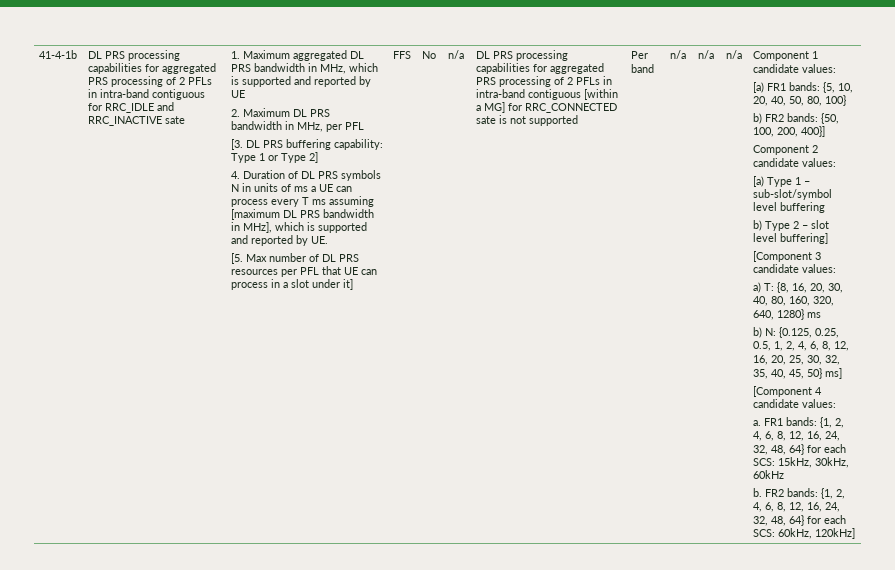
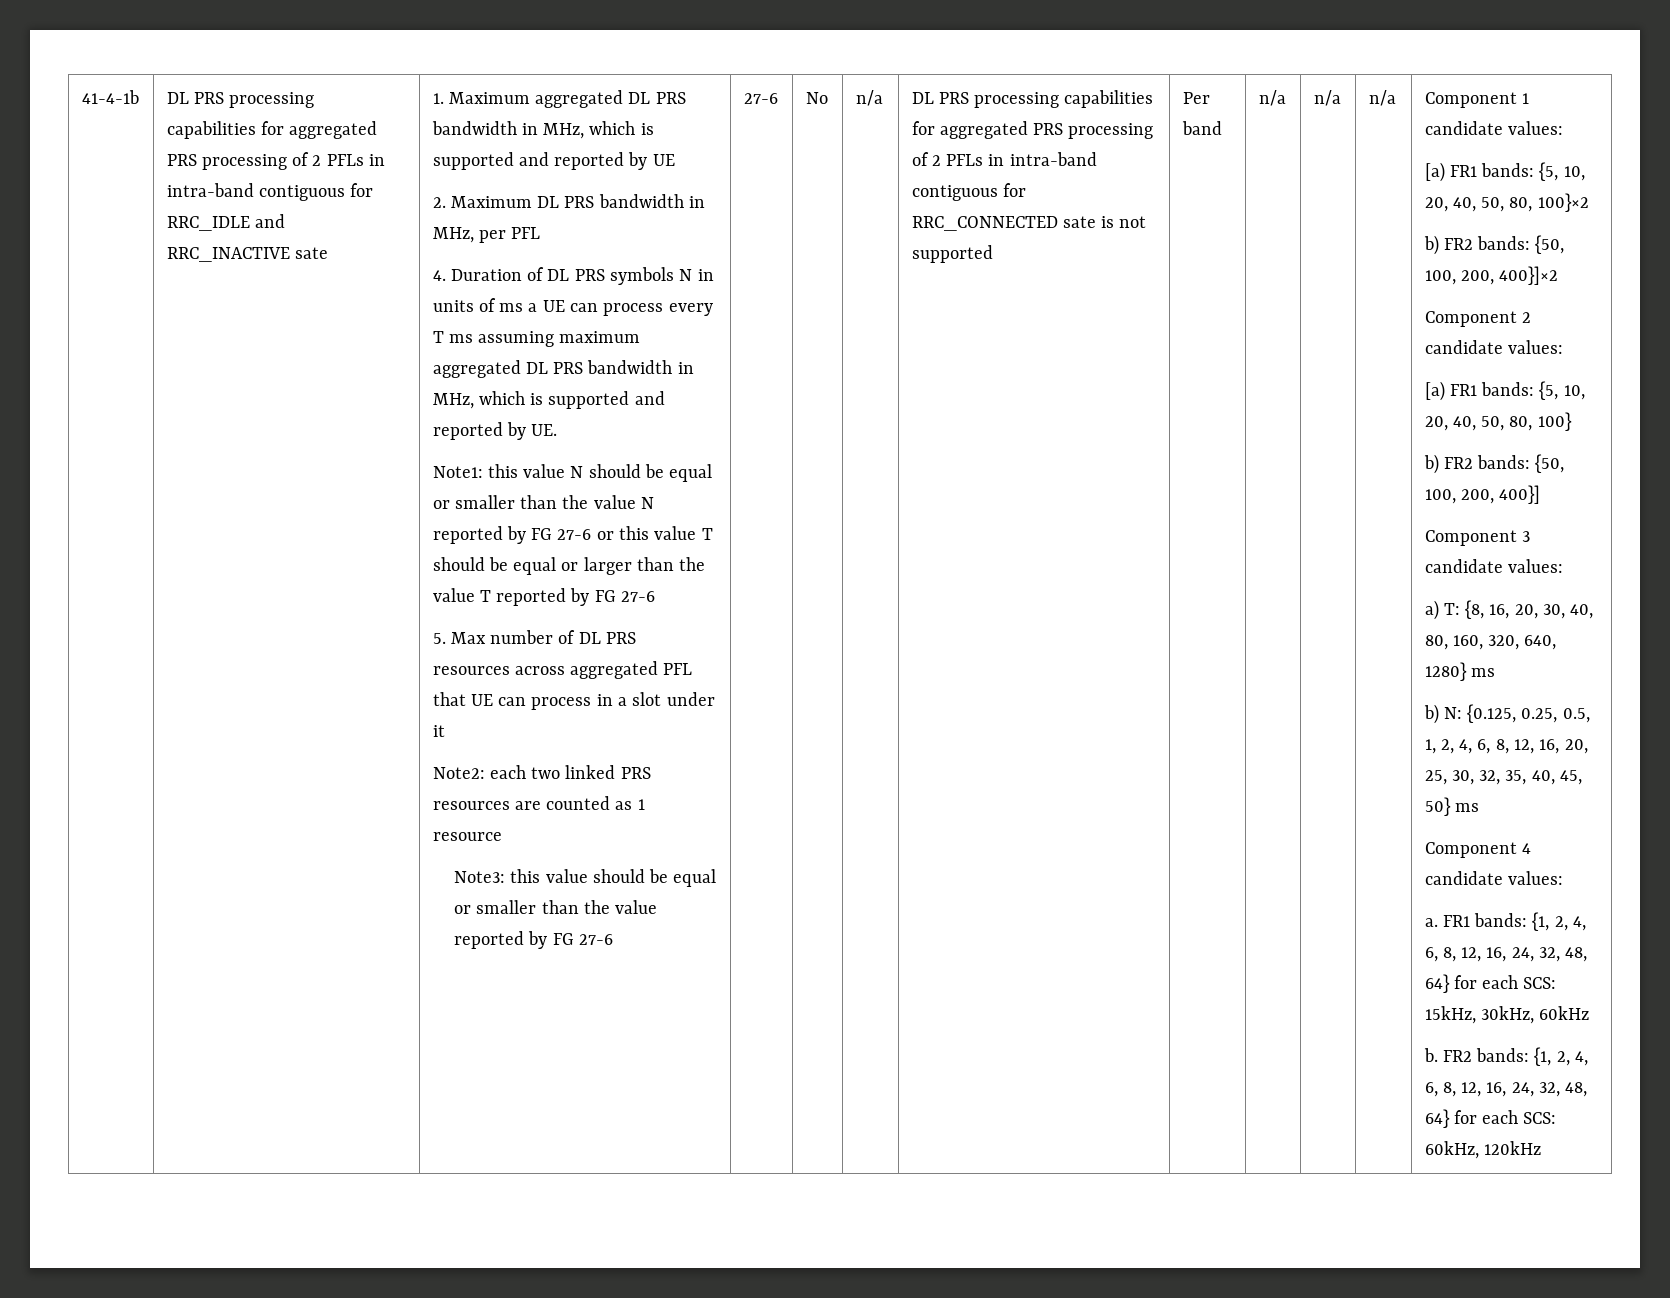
- [3. DL PRS buffering capability: Type 1 or Type 2]
- 4. Duration of DL PRS symbols N in units of ms a UE can process every T ms assuming [maximum DL PRS bandwidth in MHz], which is supported and reported by UE.
+ 4. Duration of DL PRS symbols N in units of ms a UE can process every T ms assuming maximum aggregated DL PRS bandwidth in MHz, which is supported and reported by UE.
- [5. Max number of DL PRS resources per PFL that UE can process in a slot under it] | FFS
+ Note1: this value N should be equal or smaller than the value N reported by FG 27-6 or this value T should be equal or larger than the value T reported by FG 27-6
+ 5. Max number of DL PRS resources across aggregated PFL that UE can process in a slot under it
+ Note2: each two linked PRS resources are counted as 1 resource
+ Note3: this value should be equal or smaller than the value reported by FG 27-6 | 27-6
- DL PRS processing capabilities for aggregated PRS processing of 2 PFLs in intra-band contiguous [within a MG] for RRC_CONNECTED sate is not supported
+ DL PRS processing capabilities for aggregated PRS processing of 2 PFLs in intra-band contiguous for RRC_CONNECTED sate is not supported
+ [a) FR1 bands: {5, 10, 20, 40, 50, 80, 100}×2
+ b) FR2 bands: {50, 100, 200, 400}]×2
+ Component 2 candidate values:
- Component 2 candidate values:
- [a) Type 1 – sub-slot/symbol level buffering
- b) Type 2 – slot level buffering]
- [Component 3 candidate values:
+ Component 3 candidate values:
- b) N: {0.125, 0.25, 0.5, 1, 2, 4, 6, 8, 12, 16, 20, 25, 30, 32, 35, 40, 45, 50} ms]
- [Component 4 candidate values:
+ b) N: {0.125, 0.25, 0.5, 1, 2, 4, 6, 8, 12, 16, 20, 25, 30, 32, 35, 40, 45, 50} ms
+ Component 4 candidate values:
- FR2 bands: {1, 2, 4, 6, 8, 12, 16, 24, 32, 48, 64} for each SCS: 60kHz, 120kHz]
+ FR2 bands: {1, 2, 4, 6, 8, 12, 16, 24, 32, 48, 64} for each SCS: 60kHz, 120kHz

